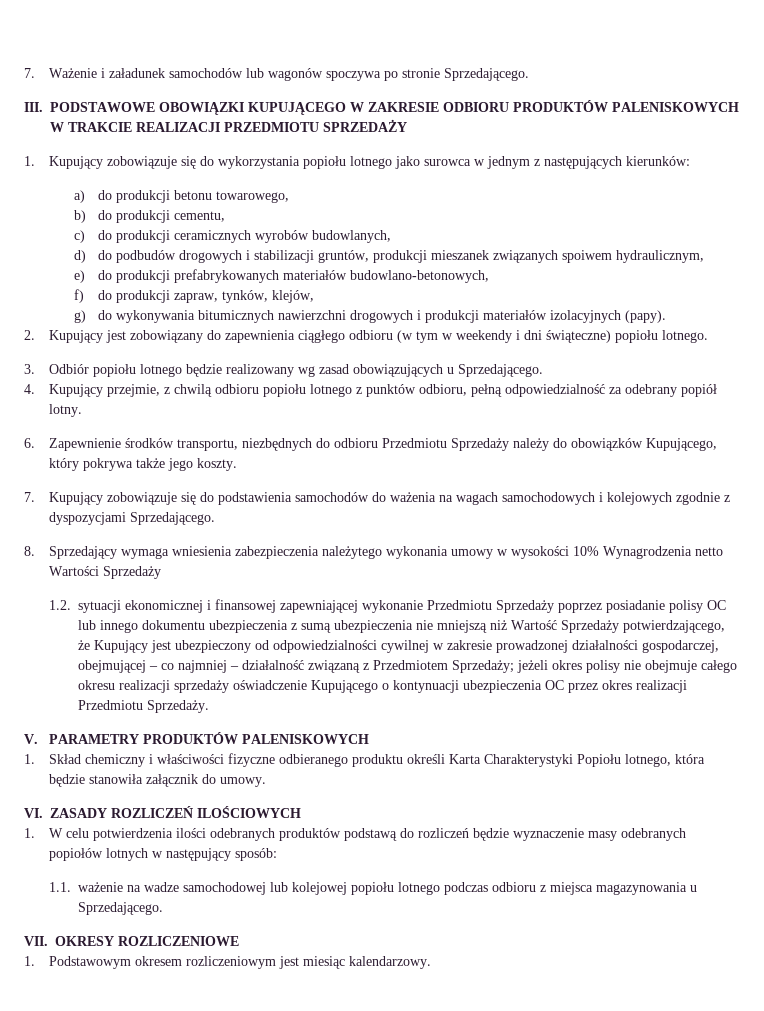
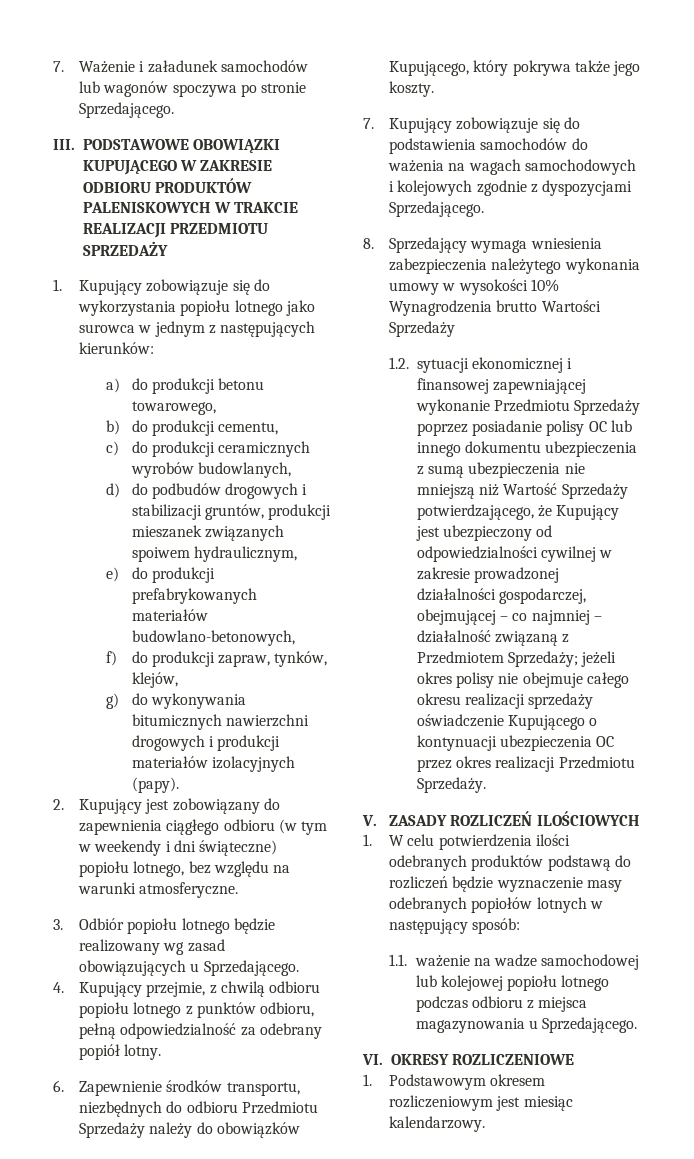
- 2. Kupujący jest zobowiązany do zapewnienia ciągłego odbioru (w tym w weekendy i dni świąteczne) popiołu lotnego.
+ 2. Kupujący jest zobowiązany do zapewnienia ciągłego odbioru (w tym w weekendy i dni świąteczne) popiołu lotnego, bez względu na warunki atmosferyczne.
- 8. Sprzedający wymaga wniesienia zabezpieczenia należytego wykonania umowy w wysokości 10% Wynagrodzenia netto Wartości Sprzedaży
+ 8. Sprzedający wymaga wniesienia zabezpieczenia należytego wykonania umowy w wysokości 10% Wynagrodzenia brutto Wartości Sprzedaży
- V. PARAMETRY PRODUKTÓW PALENISKOWYCH
- 1. Skład chemiczny i właściwości fizyczne odbieranego produktu określi Karta Charakterystyki Popiołu lotnego, która będzie stanowiła załącznik do umowy.
- VI. ZASADY ROZLICZEŃ ILOŚCIOWYCH
+ V. ZASADY ROZLICZEŃ ILOŚCIOWYCH
- VII. OKRESY ROZLICZENIOWE
+ VI. OKRESY ROZLICZENIOWE

